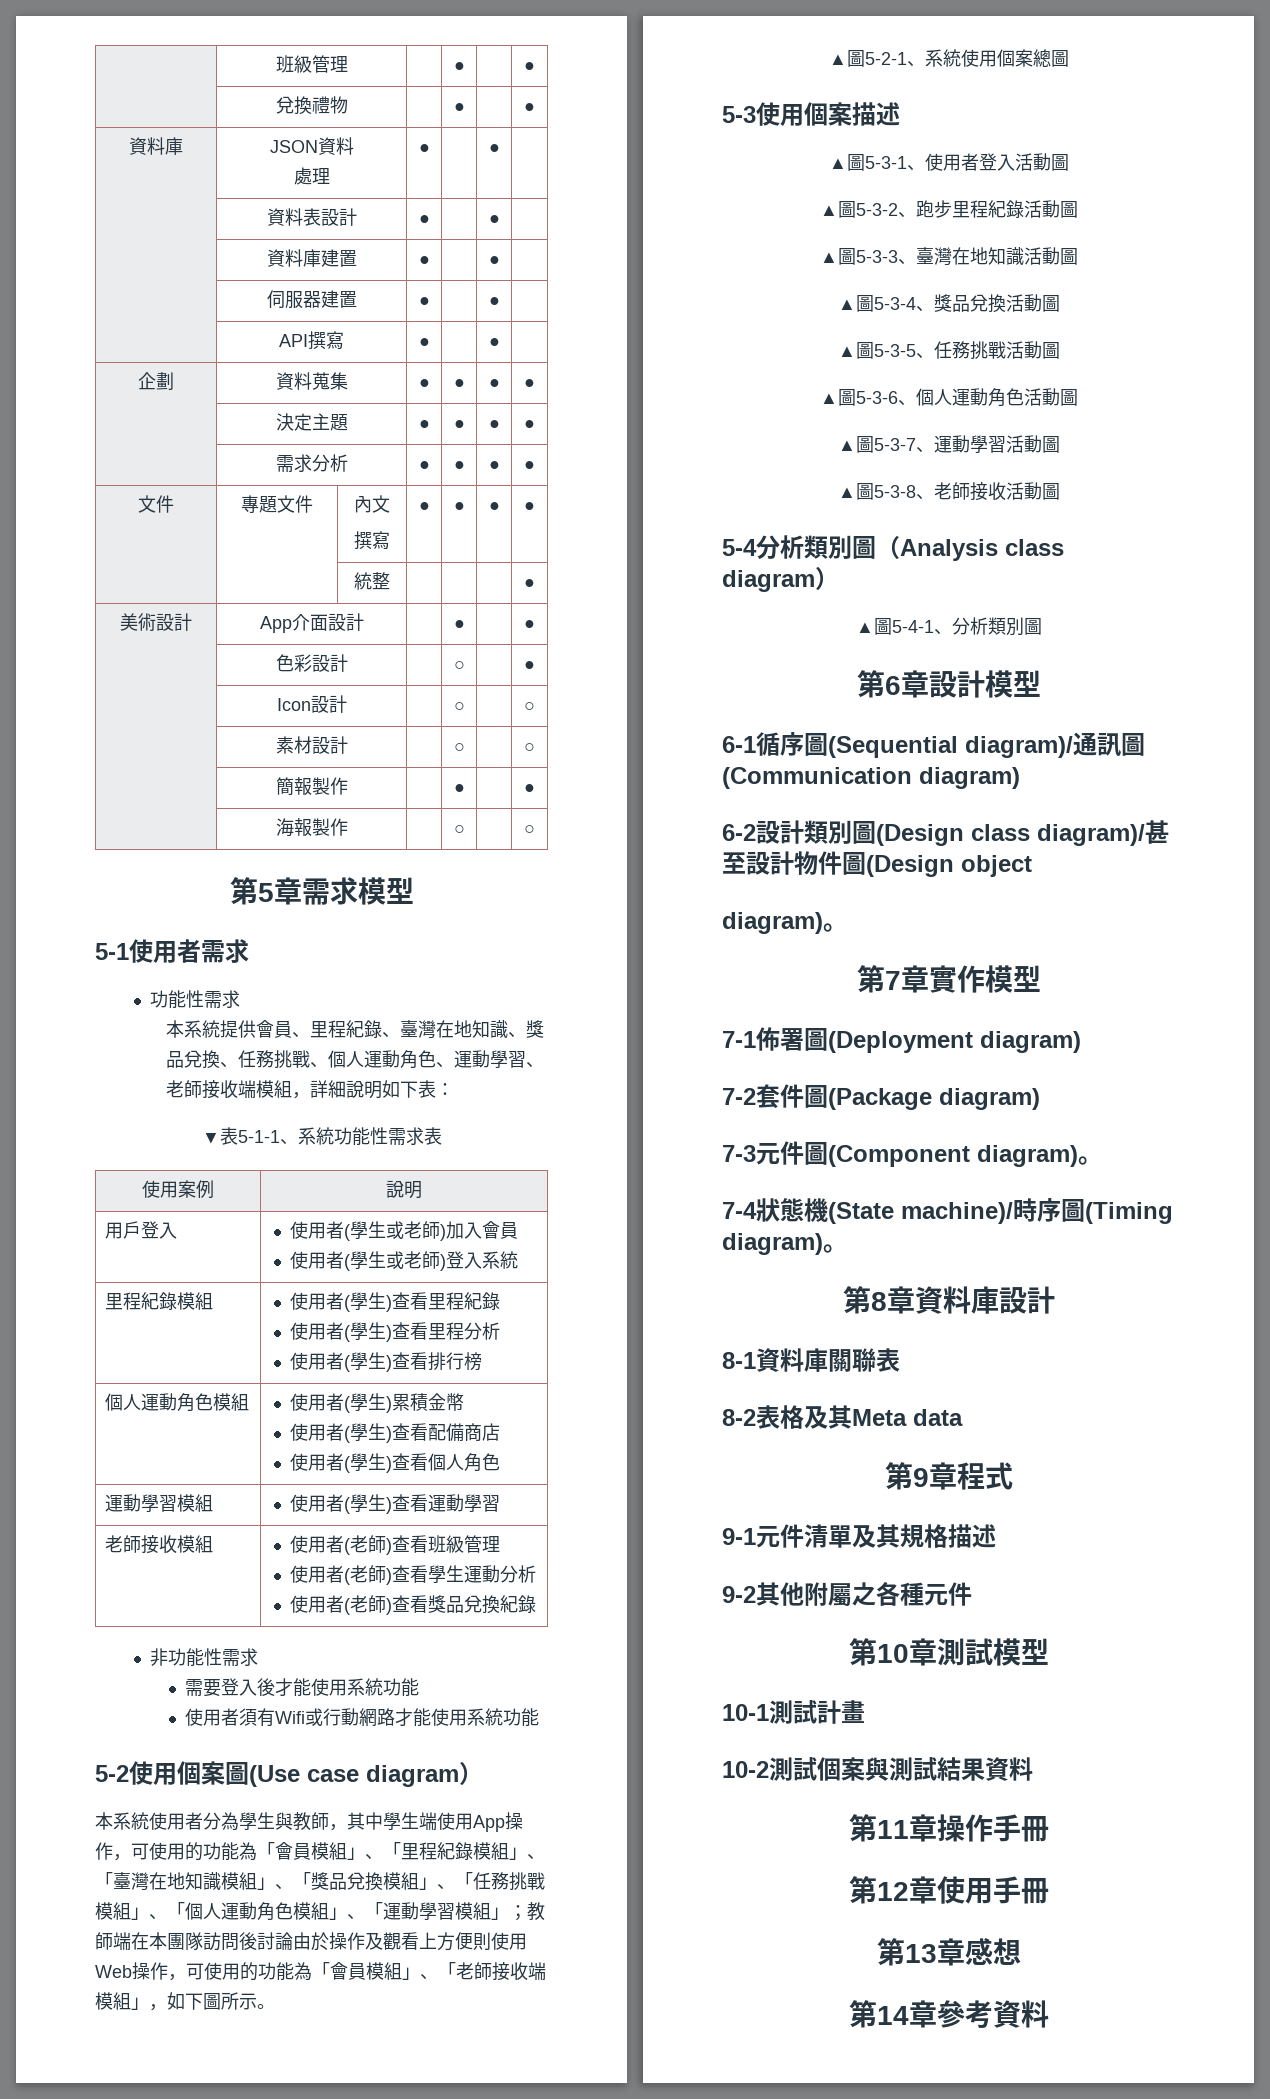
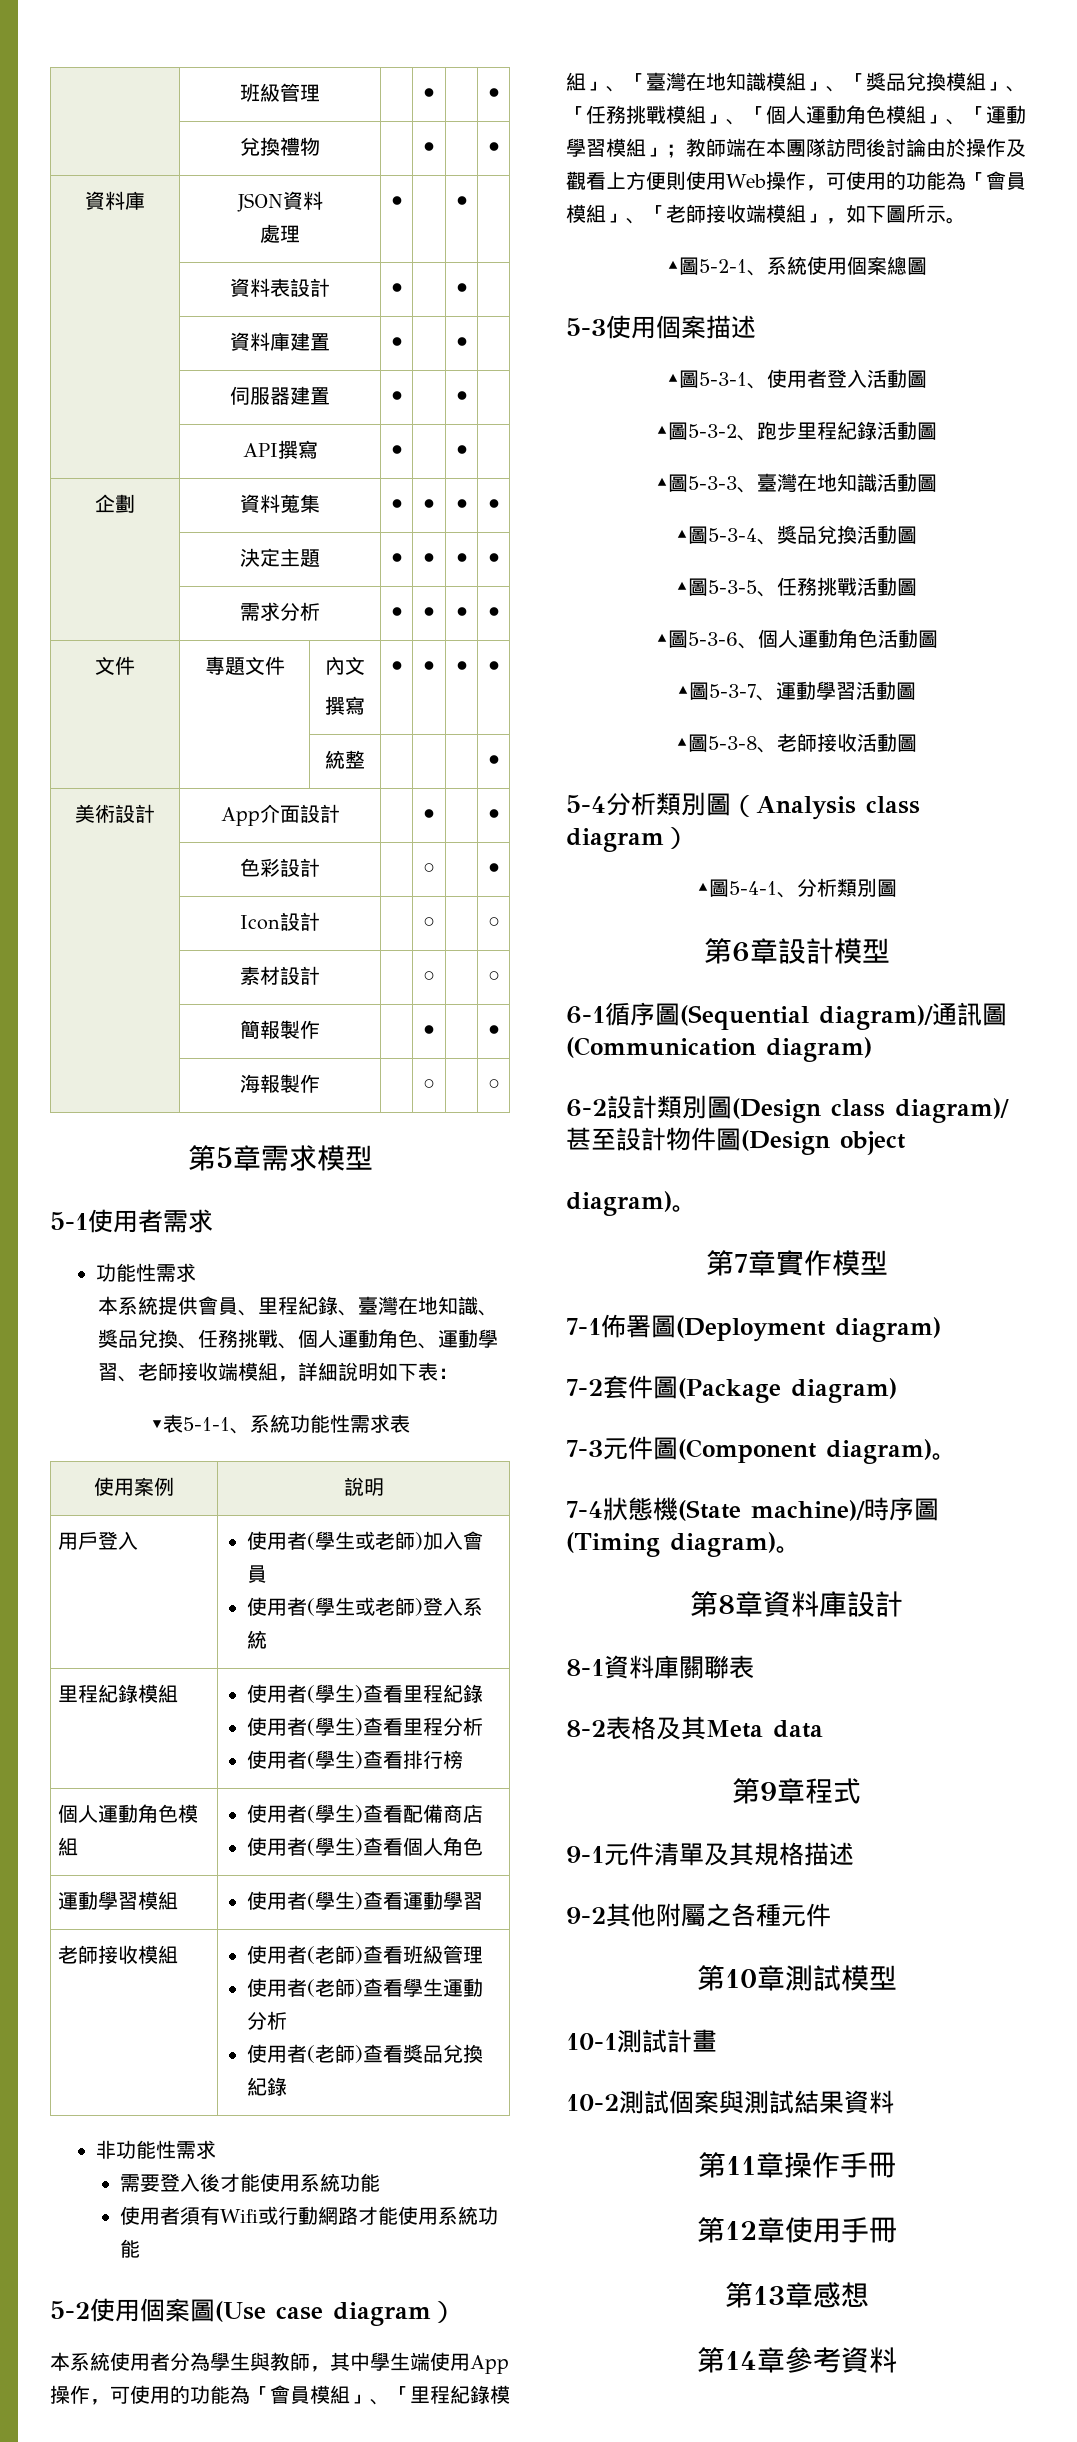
- 個人運動角色模組 | 使用者(學生)累積金幣
- 使用者(學生)查看配備商店
+ 個人運動角色模組 | 使用者(學生)查看配備商店

